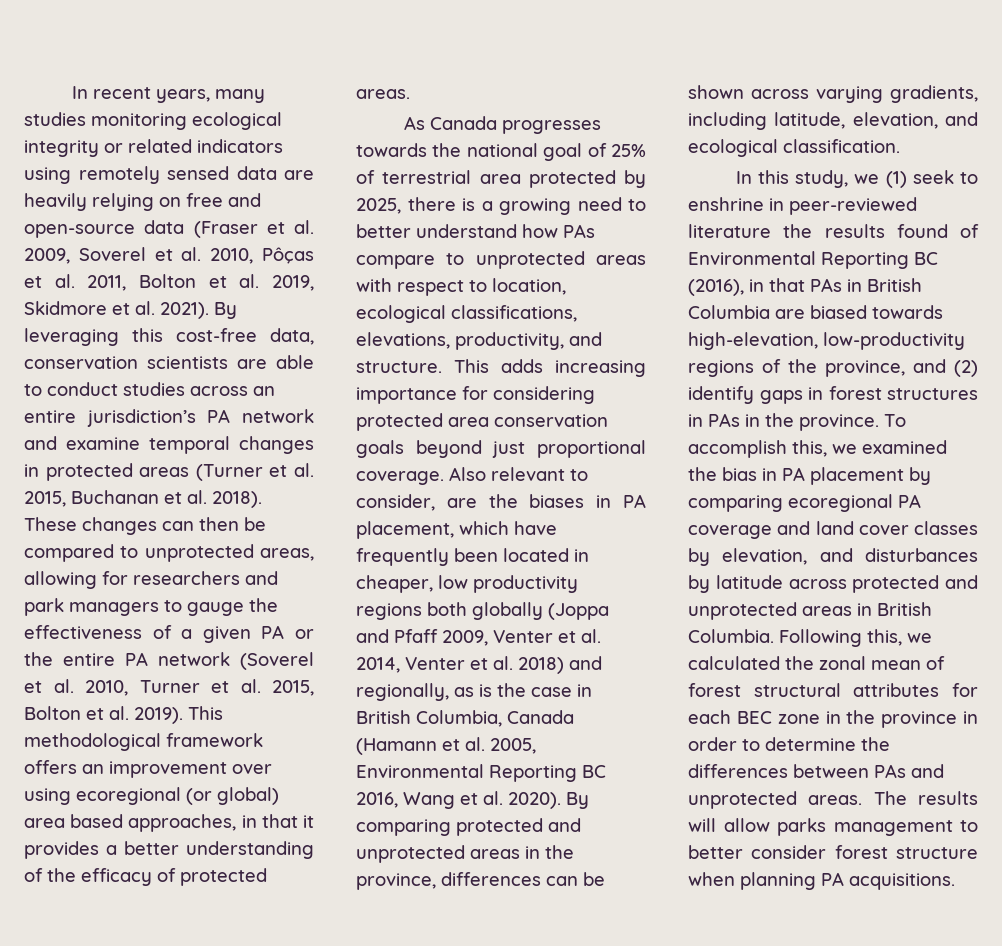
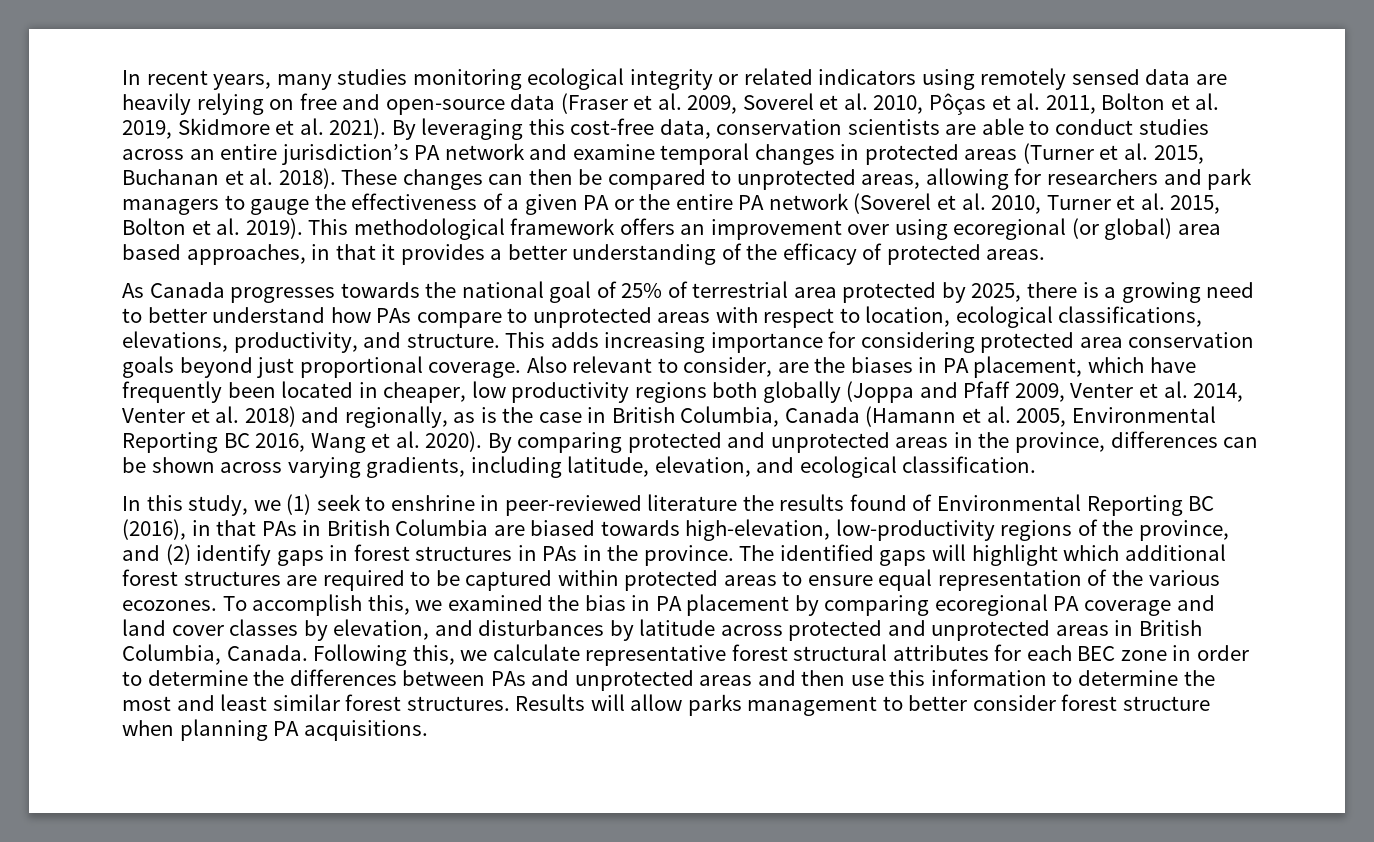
+ The identified gaps will highlight which additional forest structures are required to be captured within protected areas to ensure equal representation of the various ecozones.
- To accomplish this, we examined the bias in PA placement by comparing ecoregional PA coverage and land cover classes by elevation, and disturbances by latitude across protected and unprotected areas in British Columbia.
+ To accomplish this, we examined the bias in PA placement by comparing ecoregional PA coverage and land cover classes by elevation, and disturbances by latitude across protected and unprotected areas in British Columbia, Canada.
- Following this, we calculated the zonal mean of forest structural attributes for each BEC zone in the province in order to determine the differences between PAs and unprotected areas. The results will allow parks management to better consider forest structure when planning PA acquisitions.
+ Following this, we calculate representative forest structural attributes for each BEC zone in order to determine the differences between PAs and unprotected areas and then use this information to determine the most and least similar forest structures. Results will allow parks management to better consider forest structure when planning PA acquisitions.

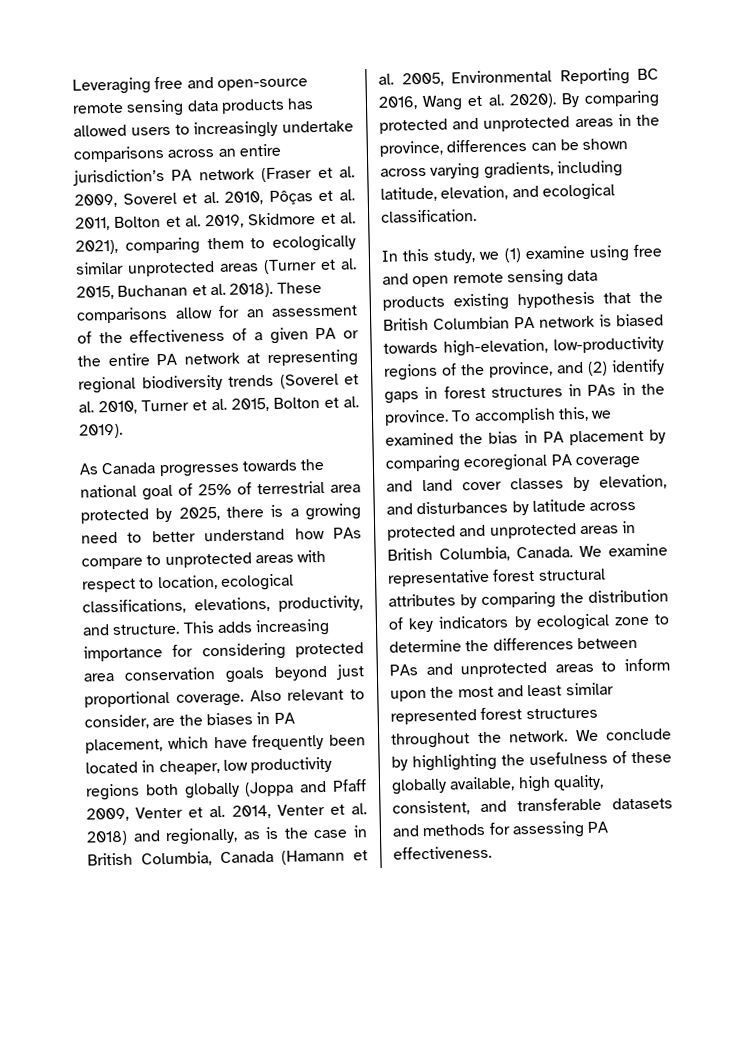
- In recent years, many studies monitoring ecological integrity or related indicators using remotely sensed data are heavily relying on free and open-source data (Fraser et al. 2009, Soverel et al. 2010, Pôças et al. 2011, Bolton et al. 2019, Skidmore et al. 2021). By leveraging this cost-free data, conservation scientists are able to conduct studies across an entire jurisdiction’s PA network and examine temporal changes in protected areas (Turner et al. 2015, Buchanan et al. 2018).
+ Leveraging free and open-source remote sensing data products has allowed users to increasingly undertake comparisons across an entire jurisdiction’s PA network (Fraser et al. 2009, Soverel et al. 2010, Pôças et al. 2011, Bolton et al. 2019, Skidmore et al. 2021), comparing them to ecologically similar unprotected areas (Turner et al. 2015, Buchanan et al. 2018).
- These changes can then be compared to unprotected areas, allowing for researchers and park managers to gauge the effectiveness of a given PA or the entire PA network (Soverel et al. 2010, Turner et al. 2015, Bolton et al. 2019). This methodological framework offers an improvement over using ecoregional (or global) area based approaches, in that it provides a better understanding of the efficacy of protected areas.
+ These comparisons allow for an assessment of the effectiveness of a given PA or the entire PA network at representing regional biodiversity trends (Soverel et al. 2010, Turner et al. 2015, Bolton et al. 2019).
- In this study, we (1) seek to enshrine in peer-reviewed literature the results found of Environmental Reporting BC (2016), in that PAs in British Columbia are biased towards high-elevation, low-productivity regions of the province, and (2) identify gaps in forest structures in PAs in the province.
+ In this study, we (1) examine using free and open remote sensing data products existing hypothesis that the British Columbian PA network is biased towards high-elevation, low-productivity regions of the province, and (2) identify gaps in forest structures in PAs in the province.
- The identified gaps will highlight which additional forest structures are required to be captured within protected areas to ensure equal representation of the various ecozones.
- Following this, we calculate representative forest structural attributes for each BEC zone in order to determine the differences between PAs and unprotected areas and then use this information to determine the most and least similar forest structures. Results will allow parks management to better consider forest structure when planning PA acquisitions.
+ We examine representative forest structural attributes by comparing the distribution of key indicators by ecological zone to determine the differences between PAs and unprotected areas to inform upon the most and least similar represented forest structures throughout the network. We conclude by highlighting the usefulness of these globally available, high quality, consistent, and transferable datasets and methods for assessing PA effectiveness.

